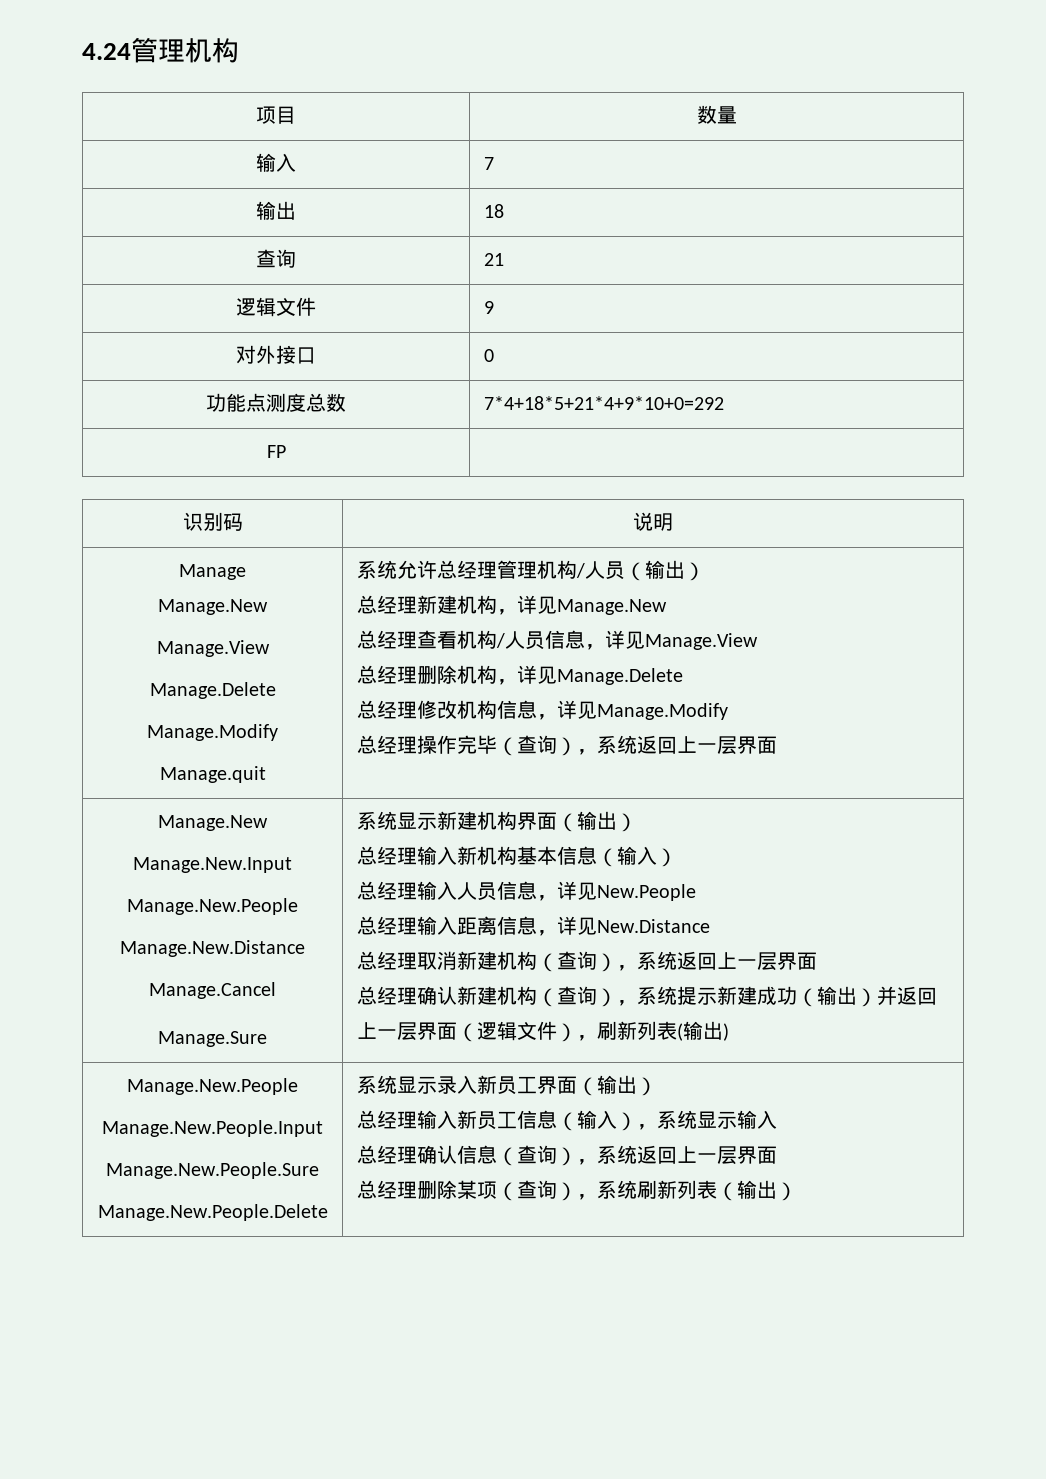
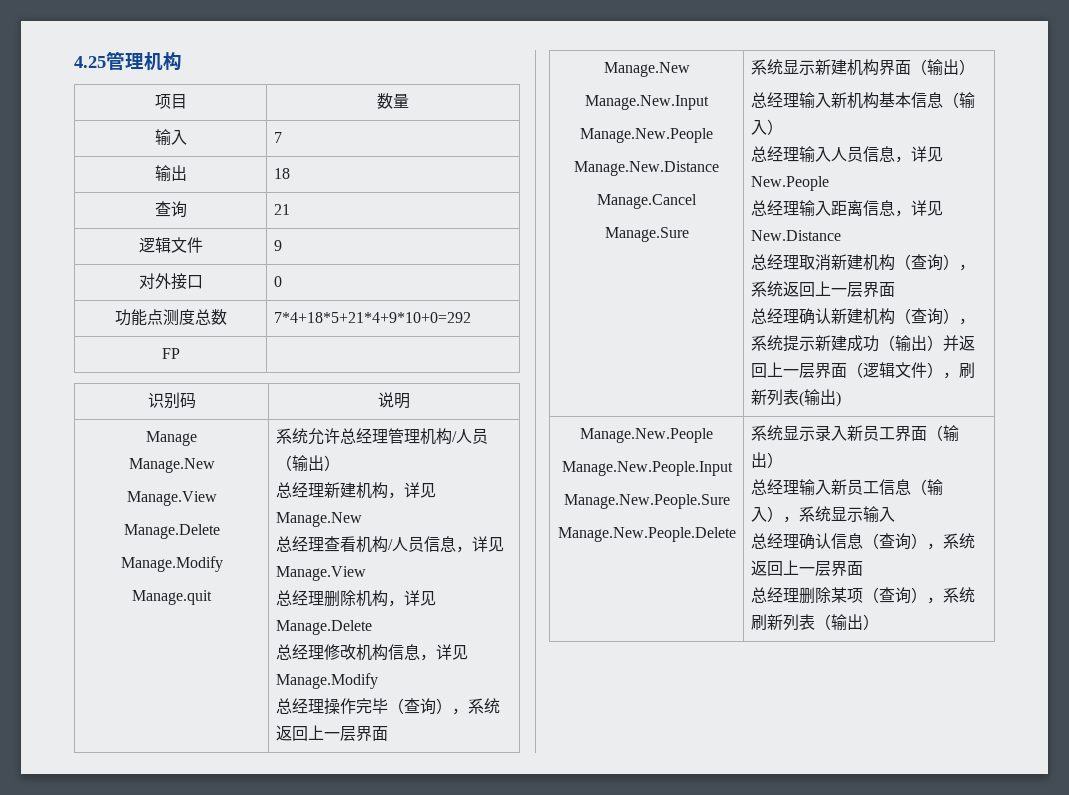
- 4.24管理机构
+ 4.25管理机构

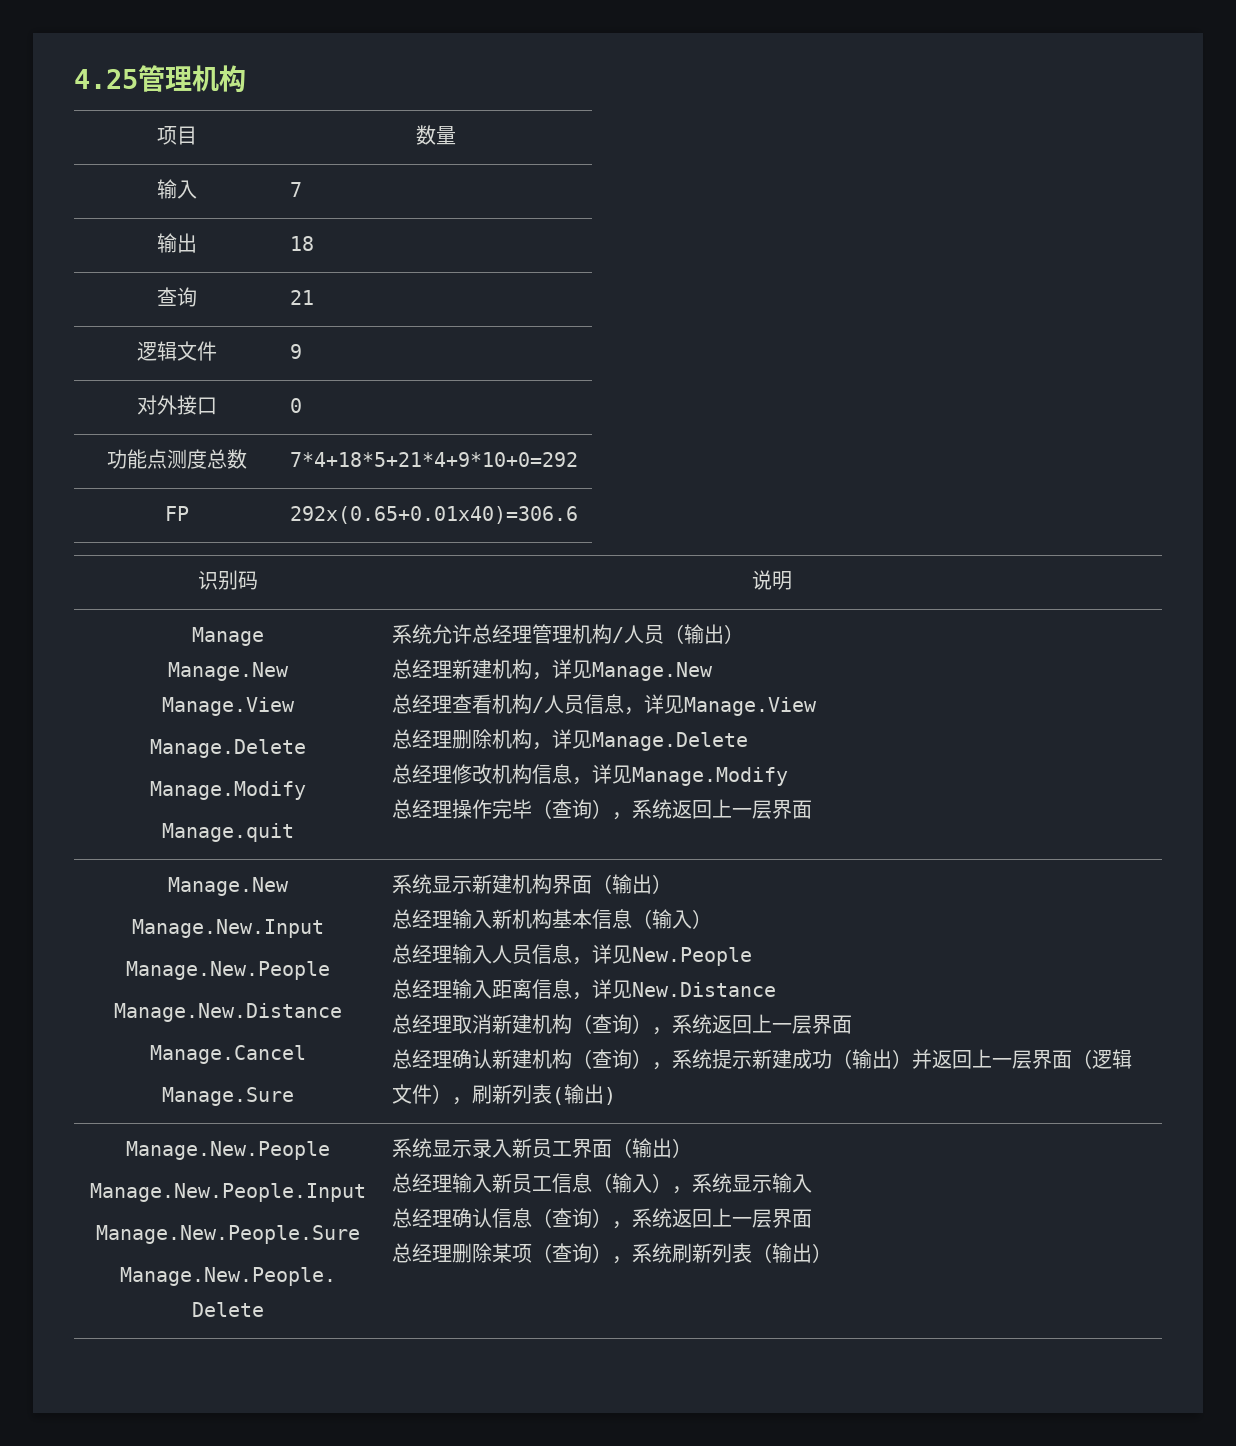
- FP |
+ FP | 292x(0.65+0.01x40)=306.6

